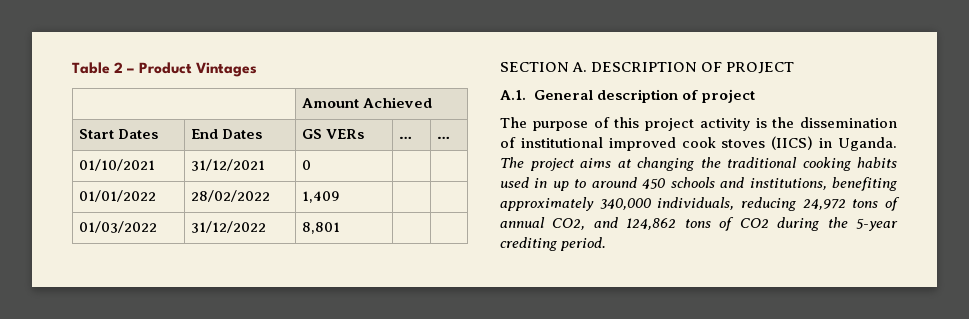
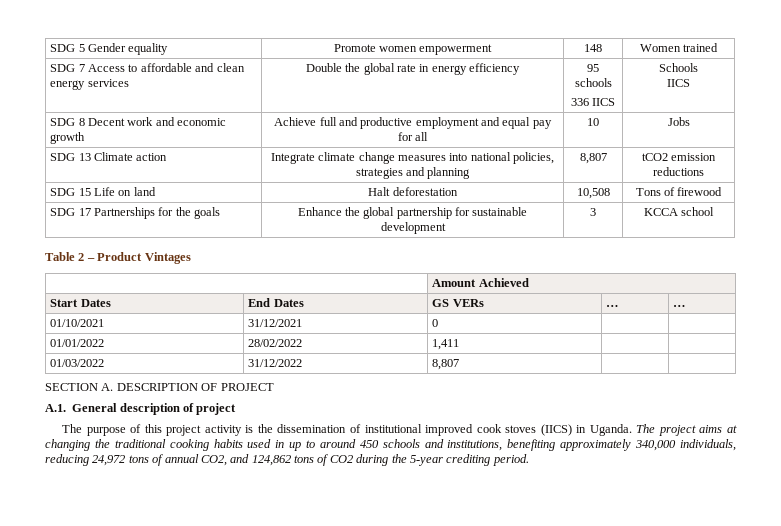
+ SDG 5 Gender equality | Promote women empowerment | 148 | Women trained
+ SDG 7 Access to affordable and clean energy services | Double the global rate in energy efficiency | 95 schools
+ 336 IICS | Schools
+ IICS
+ SDG 8 Decent work and economic growth | Achieve full and productive employment and equal pay for all | 10 | Jobs
+ SDG 13 Climate action | Integrate climate change measures into national policies, strategies and planning | 8,807 | tCO2 emission reductions
+ SDG 15 Life on land | Halt deforestation | 10,508 | Tons of firewood
+ SDG 17 Partnerships for the goals | Enhance the global partnership for sustainable development | 3 | KCCA school
- 01/01/2022 | 28/02/2022 | 1,409 | |
+ 01/01/2022 | 28/02/2022 | 1,411 | |
- 01/03/2022 | 31/12/2022 | 8,801 | |
+ 01/03/2022 | 31/12/2022 | 8,807 | |

